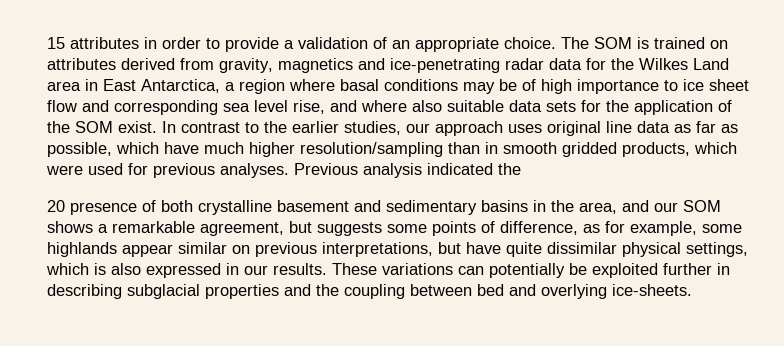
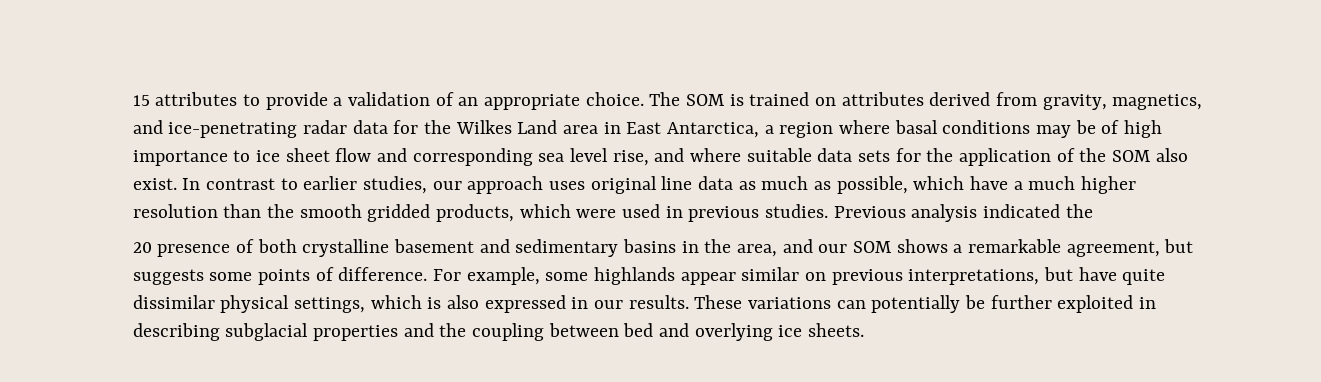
- 15 attributes in order to provide a validation of an appropriate choice.
+ 15 attributes to provide a validation of an appropriate choice.
- The SOM is trained on attributes derived from gravity, magnetics and ice-penetrating radar data for the Wilkes Land area in East Antarctica, a region where basal conditions may be of high importance to ice sheet flow and corresponding sea level rise, and where also suitable data sets for the application of the SOM exist.
+ The SOM is trained on attributes derived from gravity, magnetics, and ice-penetrating radar data for the Wilkes Land area in East Antarctica, a region where basal conditions may be of high importance to ice sheet flow and corresponding sea level rise, and where suitable data sets for the application of the SOM also exist.
- In contrast to the earlier studies, our approach uses original line data as far as possible, which have much higher resolution/sampling than in smooth gridded products, which were used for previous analyses.
+ In contrast to earlier studies, our approach uses original line data as much as possible, which have a much higher resolution than the smooth gridded products, which were used in previous studies.
- 20 presence of both crystalline basement and sedimentary basins in the area, and our SOM shows a remarkable agreement, but suggests some points of difference, as for example, some highlands appear similar on previous interpretations, but have quite dissimilar physical settings, which is also expressed in our results.
+ 20 presence of both crystalline basement and sedimentary basins in the area, and our SOM shows a remarkable agreement, but suggests some points of difference. For example, some highlands appear similar on previous interpretations, but have quite dissimilar physical settings, which is also expressed in our results.
- These variations can potentially be exploited further in describing subglacial properties and the coupling between bed and overlying ice-sheets.
+ These variations can potentially be further exploited in describing subglacial properties and the coupling between bed and overlying ice sheets.

